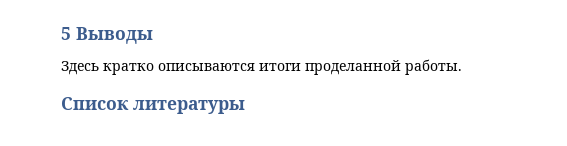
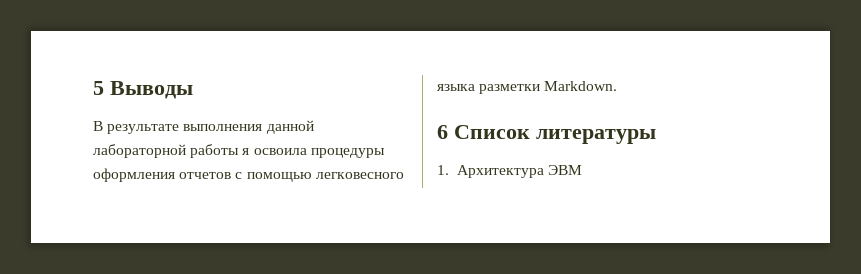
- Здесь кратко описываются итоги проделанной работы.
- Список литературы
+ В результате выполнения данной лабораторной работы я освоила процедуры оформления отчетов с помощью легковесного языка разметки Markdown.
+ 6 Список литературы
+ 1. Архитектура ЭВМ

